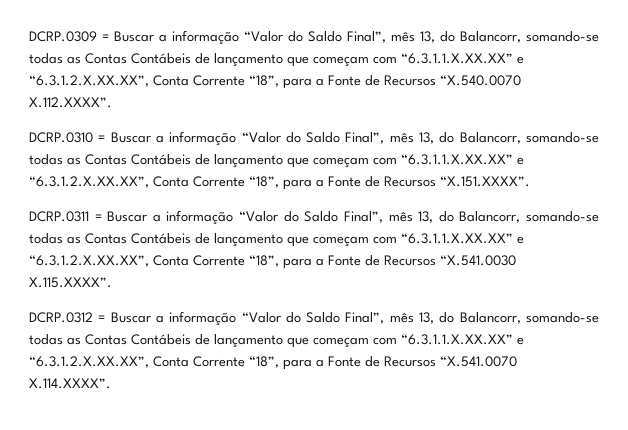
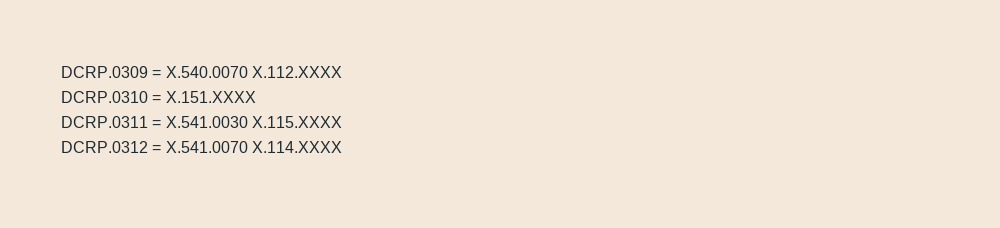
- DCRP.0309 = Buscar a informação “Valor do Saldo Final”, mês 13, do Balancorr, somando-se todas as Contas Contábeis de lançamento que começam com “6.3.1.1.X.XX.XX” e “6.3.1.2.X.XX.XX”, Conta Corrente “18”, para a Fonte de Recursos “X.540.0070 X.112.XXXX”.
- DCRP.0310 = Buscar a informação “Valor do Saldo Final”, mês 13, do Balancorr, somando-se todas as Contas Contábeis de lançamento que começam com “6.3.1.1.X.XX.XX” e “6.3.1.2.X.XX.XX”, Conta Corrente “18”, para a Fonte de Recursos “X.151.XXXX”.
- DCRP.0311 = Buscar a informação “Valor do Saldo Final”, mês 13, do Balancorr, somando-se todas as Contas Contábeis de lançamento que começam com “6.3.1.1.X.XX.XX” e “6.3.1.2.X.XX.XX”, Conta Corrente “18”, para a Fonte de Recursos “X.541.0030 X.115.XXXX”.
- DCRP.0312 = Buscar a informação “Valor do Saldo Final”, mês 13, do Balancorr, somando-se todas as Contas Contábeis de lançamento que começam com “6.3.1.1.X.XX.XX” e “6.3.1.2.X.XX.XX”, Conta Corrente “18”, para a Fonte de Recursos “X.541.0070 X.114.XXXX”.
+ DCRP.0309 = X.540.0070 X.112.XXXX
+ DCRP.0310 = X.151.XXXX
+ DCRP.0311 = X.541.0030 X.115.XXXX
+ DCRP.0312 = X.541.0070 X.114.XXXX

